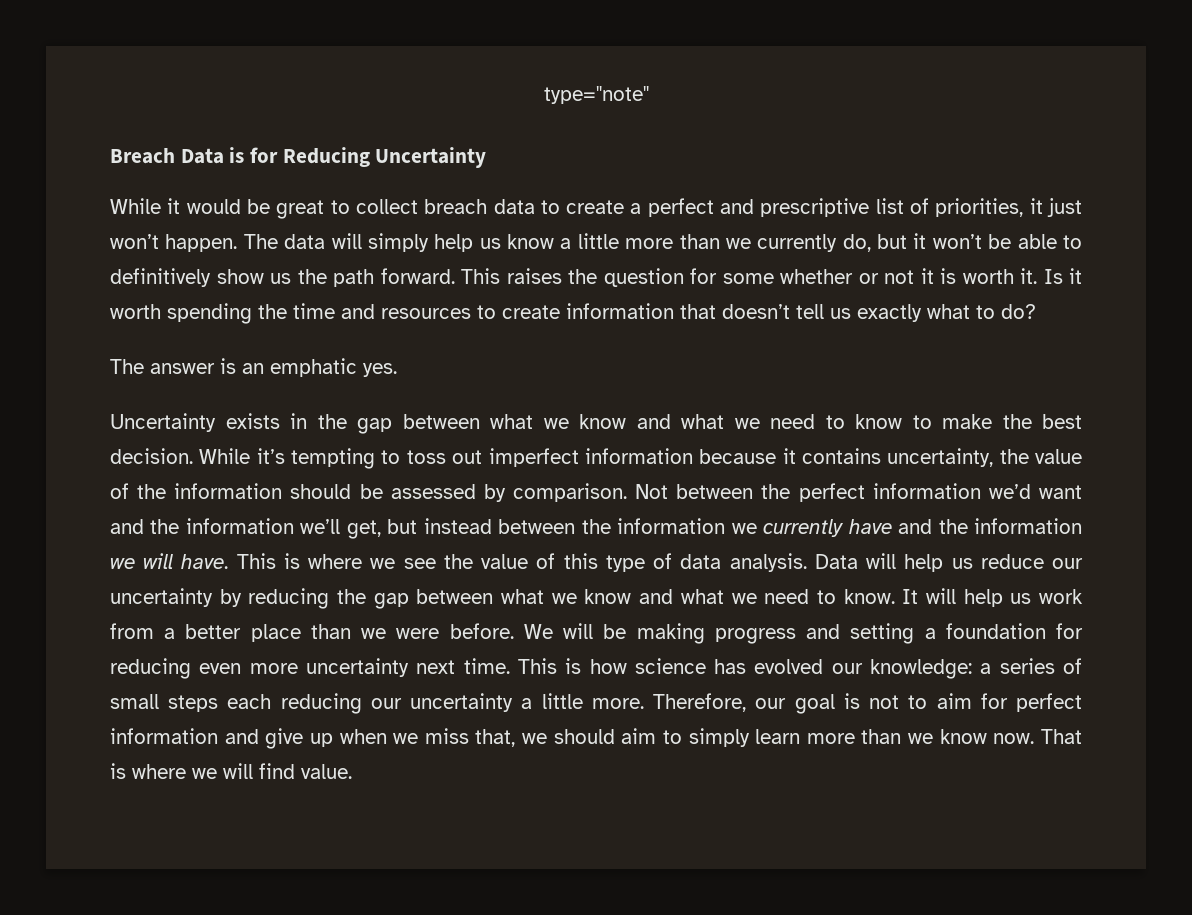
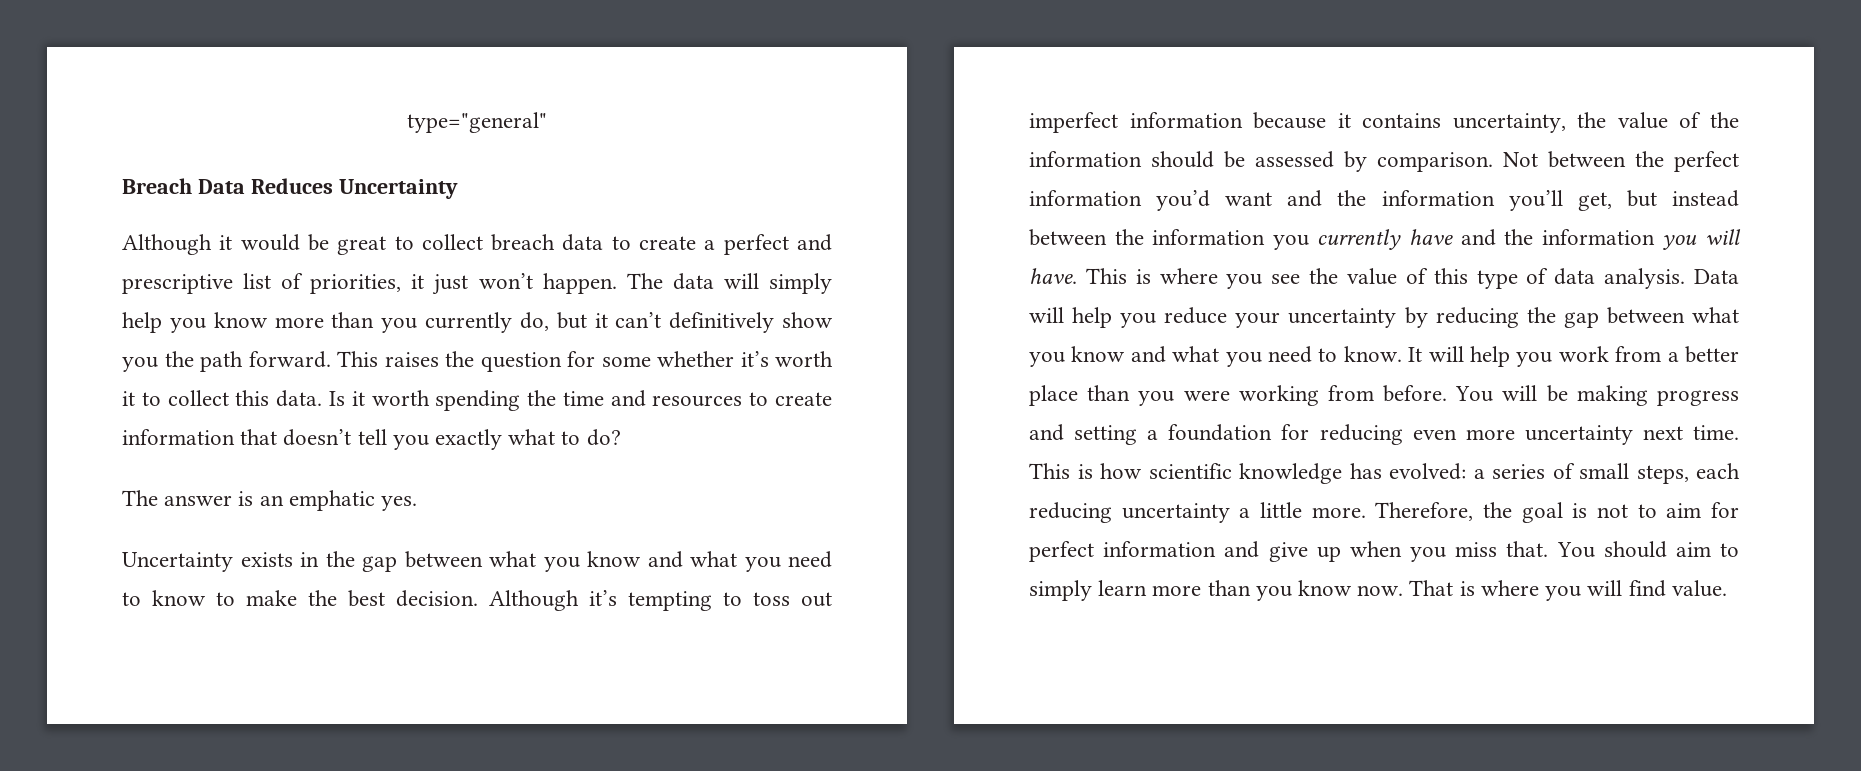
- type="note"
+ type="general"
- Breach Data is for Reducing Uncertainty
+ Breach Data Reduces Uncertainty
- While it would be great to collect breach data to create a perfect and prescriptive list of priorities, it just won’t happen.
+ Although it would be great to collect breach data to create a perfect and prescriptive list of priorities, it just won’t happen.
- The data will simply help us know a little more than we currently do, but it won’t be able to definitively show us the path forward.
+ The data will simply help you know more than you currently do, but it can’t definitively show you the path forward.
- This raises the question for some whether or not it is worth it.
+ This raises the question for some whether it’s worth it to collect this data.
- Is it worth spending the time and resources to create information that doesn’t tell us exactly what to do?
+ Is it worth spending the time and resources to create information that doesn’t tell you exactly what to do?
- Uncertainty exists in the gap between what we know and what we need to know to make the best decision.
+ Uncertainty exists in the gap between what you know and what you need to know to make the best decision.
- While it’s tempting to toss out imperfect information because it contains uncertainty, the value of the information should be assessed by comparison.
+ Although it’s tempting to toss out imperfect information because it contains uncertainty, the value of the information should be assessed by comparison.
- Not between the perfect information we’d want and the information we’ll get, but instead between the information we currently have and the information we will have.
+ Not between the perfect information you’d want and the information you’ll get, but instead between the information you currently have and the information you will have.
- This is where we see the value of this type of data analysis.
+ This is where you see the value of this type of data analysis.
- Data will help us reduce our uncertainty by reducing the gap between what we know and what we need to know.
+ Data will help you reduce your uncertainty by reducing the gap between what you know and what you need to know.
- It will help us work from a better place than we were before. We will be making progress and setting a foundation for reducing even more uncertainty next time.
+ It will help you work from a better place than you were working from before. You will be making progress and setting a foundation for reducing even more uncertainty next time.
- This is how science has evolved our knowledge: a series of small steps each reducing our uncertainty a little more.
+ This is how scientific knowledge has evolved: a series of small steps, each reducing uncertainty a little more.
- Therefore, our goal is not to aim for perfect information and give up when we miss that, we should aim to simply learn more than we know now.
+ Therefore, the goal is not to aim for perfect information and give up when you miss that. You should aim to simply learn more than you know now.
- That is where we will find value.
+ That is where you will find value.

